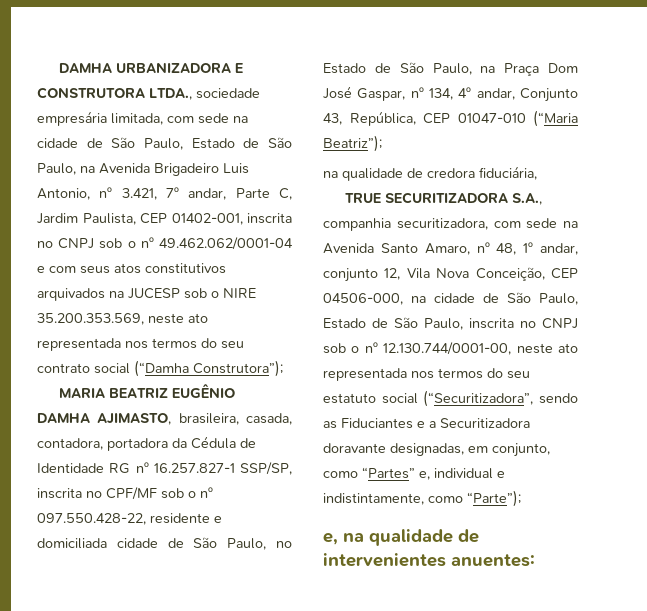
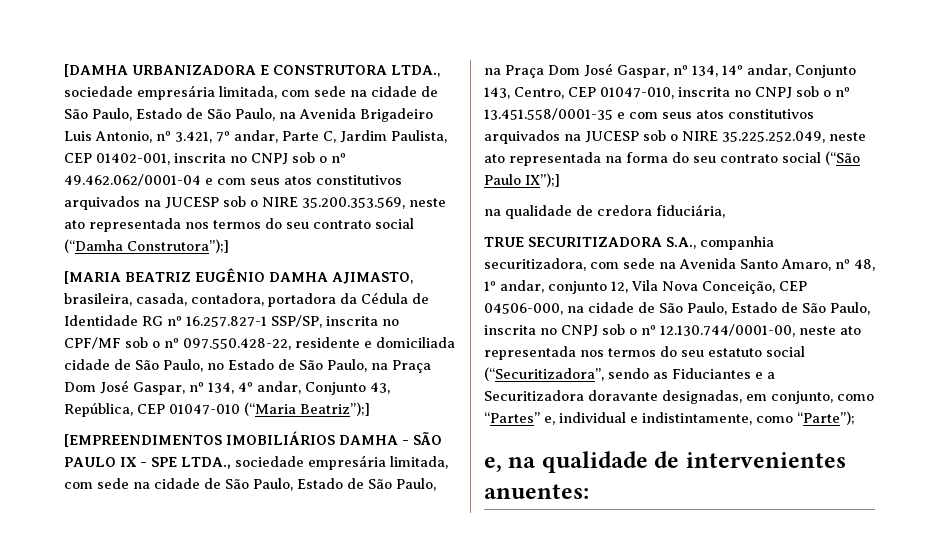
- DAMHA URBANIZADORA E CONSTRUTORA LTDA., sociedade empresária limitada, com sede na cidade de São Paulo, Estado de São Paulo, na Avenida Brigadeiro Luis Antonio, nº 3.421, 7º andar, Parte C, Jardim Paulista, CEP 01402-001, inscrita no CNPJ sob o nº 49.462.062/0001-04 e com seus atos constitutivos arquivados na JUCESP sob o NIRE 35.200.353.569, neste ato representada nos termos do seu contrato social (“Damha Construtora”);
- MARIA BEATRIZ EUGÊNIO DAMHA AJIMASTO, brasileira, casada, contadora, portadora da Cédula de Identidade RG nº 16.257.827-1 SSP/SP, inscrita no CPF/MF sob o nº 097.550.428-22, residente e domiciliada cidade de São Paulo, no Estado de São Paulo, na Praça Dom José Gaspar, nº 134, 4º andar, Conjunto 43, República, CEP 01047-010 (“Maria Beatriz”);
+ [DAMHA URBANIZADORA E CONSTRUTORA LTDA., sociedade empresária limitada, com sede na cidade de São Paulo, Estado de São Paulo, na Avenida Brigadeiro Luis Antonio, nº 3.421, 7º andar, Parte C, Jardim Paulista, CEP 01402-001, inscrita no CNPJ sob o nº 49.462.062/0001-04 e com seus atos constitutivos arquivados na JUCESP sob o NIRE 35.200.353.569, neste ato representada nos termos do seu contrato social (“Damha Construtora”);]
+ [MARIA BEATRIZ EUGÊNIO DAMHA AJIMASTO, brasileira, casada, contadora, portadora da Cédula de Identidade RG nº 16.257.827-1 SSP/SP, inscrita no CPF/MF sob o nº 097.550.428-22, residente e domiciliada cidade de São Paulo, no Estado de São Paulo, na Praça Dom José Gaspar, nº 134, 4º andar, Conjunto 43, República, CEP 01047-010 (“Maria Beatriz”);]
+ [EMPREENDIMENTOS IMOBILIÁRIOS DAMHA - SÃO PAULO IX - SPE LTDA., sociedade empresária limitada, com sede na cidade de São Paulo, Estado de São Paulo, na Praça Dom José Gaspar, nº 134, 14º andar, Conjunto 143, Centro, CEP 01047-010, inscrita no CNPJ sob o nº 13.451.558/0001-35 e com seus atos constitutivos arquivados na JUCESP sob o NIRE 35.225.252.049, neste ato representada na forma do seu contrato social (“São Paulo IX”);]

